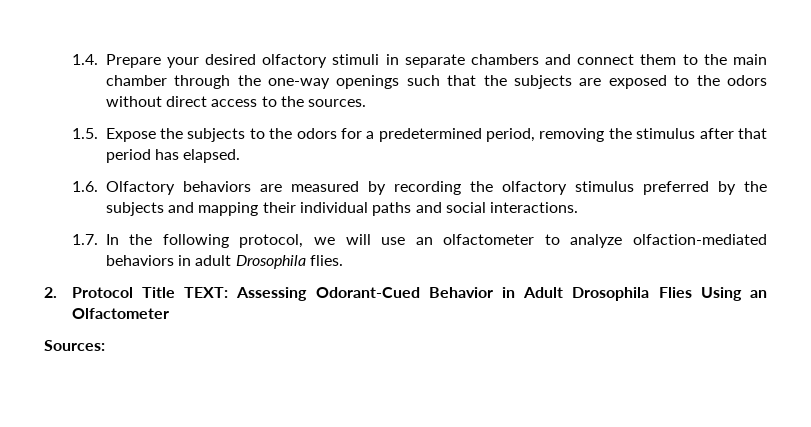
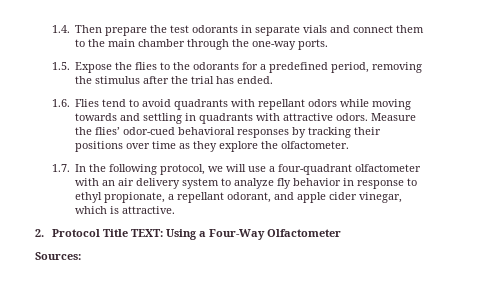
- 1.4. Prepare your desired olfactory stimuli in separate chambers and connect them to the main chamber through the one-way openings such that the subjects are exposed to the odors without direct access to the sources.
+ 1.4. Then prepare the test odorants in separate vials and connect them to the main chamber through the one-way ports.
- 1.5. Expose the subjects to the odors for a predetermined period, removing the stimulus after that period has elapsed.
- 1.6. Olfactory behaviors are measured by recording the olfactory stimulus preferred by the subjects and mapping their individual paths and social interactions.
+ 1.5. Expose the flies to the odorants for a predefined period, removing the stimulus after the trial has ended.
+ 1.6. Flies tend to avoid quadrants with repellant odors while moving towards and settling in quadrants with attractive odors. Measure the flies’ odor-cued behavioral responses by tracking their positions over time as they explore the olfactometer.
- 1.7. In the following protocol, we will use an olfactometer to analyze olfaction-mediated behaviors in adult Drosophila flies.
- 2. Protocol Title TEXT: Assessing Odorant-Cued Behavior in Adult Drosophila Flies Using an Olfactometer
+ 1.7. In the following protocol, we will use a four-quadrant olfactometer with an air delivery system to analyze fly behavior in response to ethyl propionate, a repellant odorant, and apple cider vinegar, which is attractive.
+ 2. Protocol Title TEXT: Using a Four-Way Olfactometer

